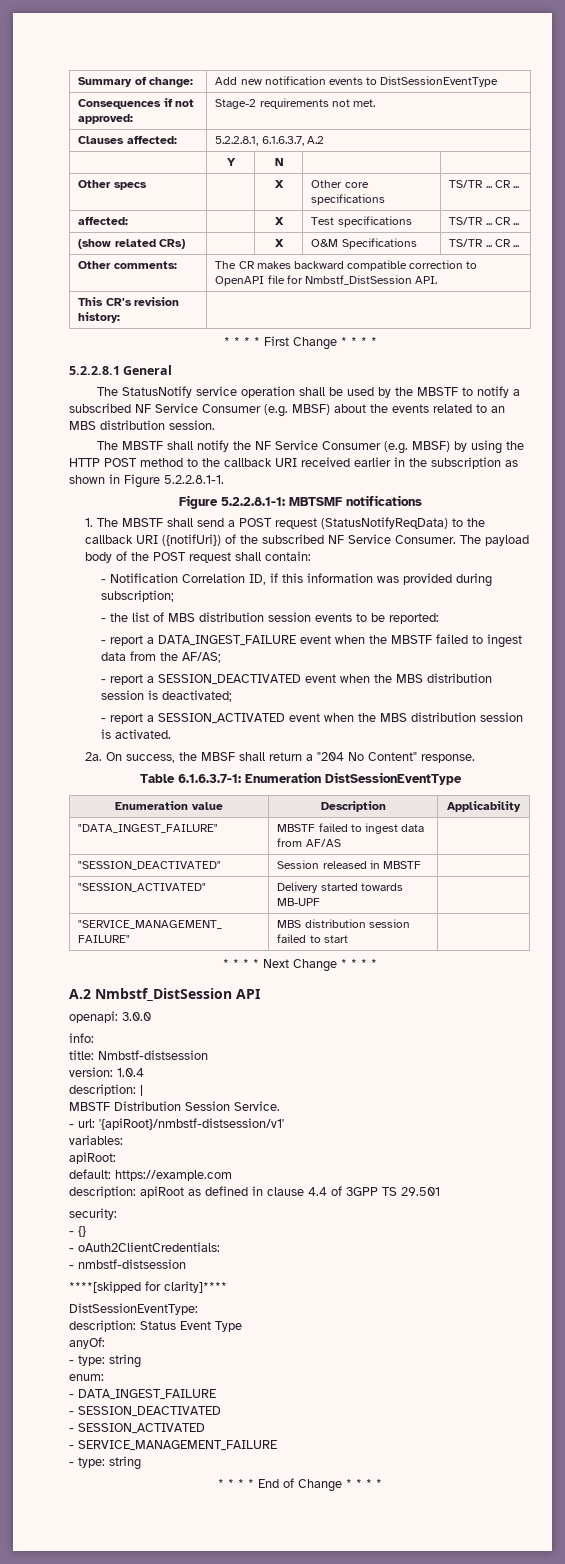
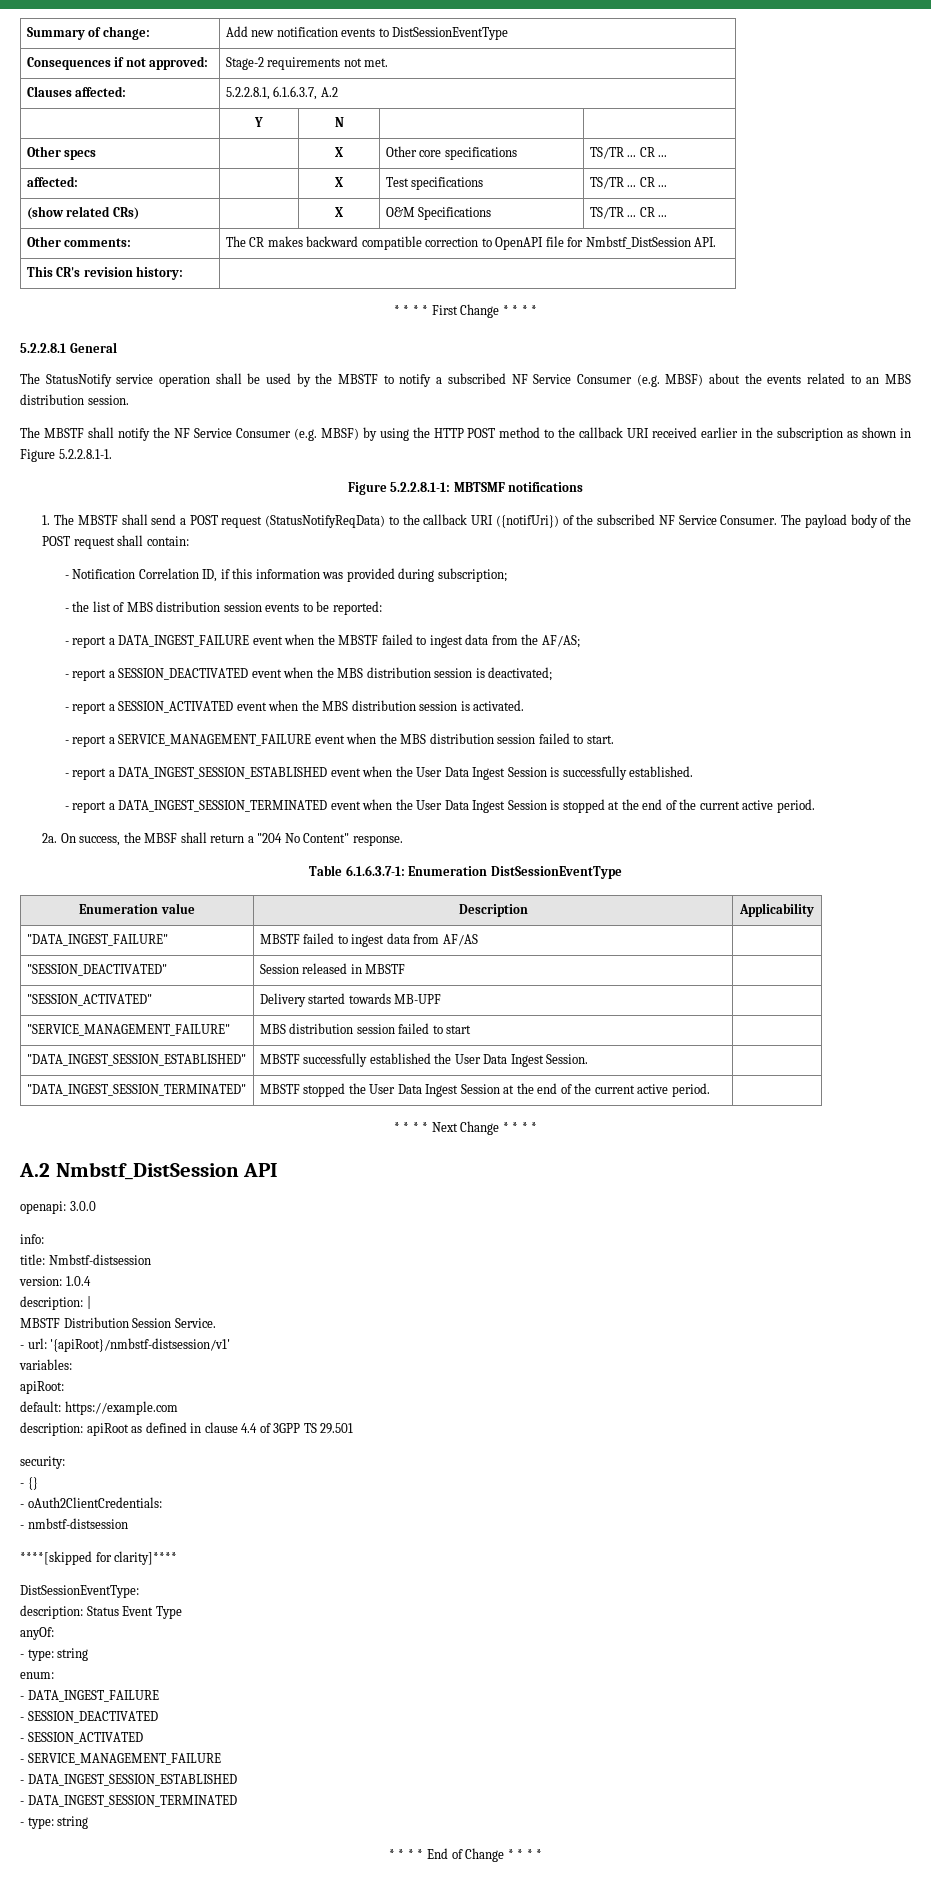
+ - report a SERVICE_MANAGEMENT_FAILURE event when the MBS distribution session failed to start.
+ - report a DATA_INGEST_SESSION_ESTABLISHED event when the User Data Ingest Session is successfully established.
+ - report a DATA_INGEST_SESSION_TERMINATED event when the User Data Ingest Session is stopped at the end of the current active period.
+ "DATA_INGEST_SESSION_ESTABLISHED" | MBSTF successfully established the User Data Ingest Session. |
+ "DATA_INGEST_SESSION_TERMINATED" | MBSTF stopped the User Data Ingest Session at the end of the current active period. |
+ - DATA_INGEST_SESSION_ESTABLISHED
+ - DATA_INGEST_SESSION_TERMINATED

